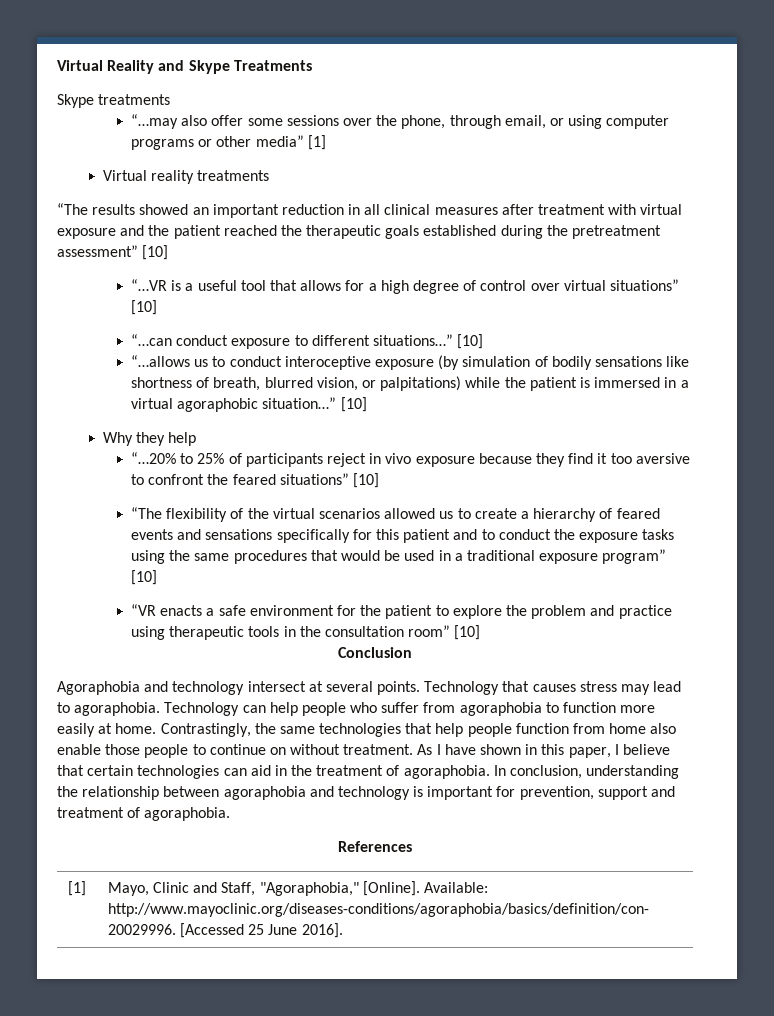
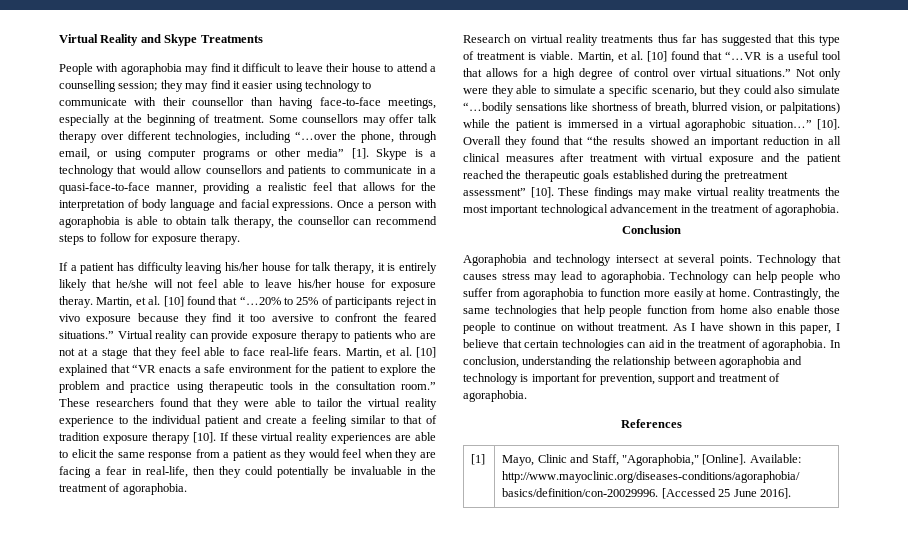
- Skype treatments
- “…may also offer some sessions over the phone, through email, or using computer programs or other media” [1]
- Virtual reality treatments
- “The results showed an important reduction in all clinical measures after treatment with virtual exposure and the patient reached the therapeutic goals established during the pretreatment assessment” [10]
- “…VR is a useful tool that allows for a high degree of control over virtual situations” [10]
- “…can conduct exposure to different situations…” [10]
- “…allows us to conduct interoceptive exposure (by simulation of bodily sensations like shortness of breath, blurred vision, or palpitations) while the patient is immersed in a virtual agoraphobic situation…” [10]
- Why they help
- “…20% to 25% of participants reject in vivo exposure because they find it too aversive to confront the feared situations” [10]
- “The flexibility of the virtual scenarios allowed us to create a hierarchy of feared events and sensations specifically for this patient and to conduct the exposure tasks using the same procedures that would be used in a traditional exposure program” [10]
- “VR enacts a safe environment for the patient to explore the problem and practice using therapeutic tools in the consultation room” [10]
+ People with agoraphobia may find it difficult to leave their house to attend a counselling session; they may find it easier using technology to communicate with their counsellor than having face-to-face meetings, especially at the beginning of treatment. Some counsellors may offer talk therapy over different technologies, including “…over the phone, through email, or using computer programs or other media” [1]. Skype is a technology that would allow counsellors and patients to communicate in a quasi-face-to-face manner, providing a realistic feel that allows for the interpretation of body language and facial expressions. Once a person with agoraphobia is able to obtain talk therapy, the counsellor can recommend steps to follow for exposure therapy.
+ If a patient has difficulty leaving his/her house for talk therapy, it is entirely likely that he/she will not feel able to leave his/her house for exposure theray. Martin, et al. [10] found that “…20% to 25% of participants reject in vivo exposure because they find it too aversive to confront the feared situations.” Virtual reality can provide exposure therapy to patients who are not at a stage that they feel able to face real-life fears. Martin, et al. [10] explained that “VR enacts a safe environment for the patient to explore the problem and practice using therapeutic tools in the consultation room.” These researchers found that they were able to tailor the virtual reality experience to the individual patient and create a feeling similar to that of tradition exposure therapy [10]. If these virtual reality experiences are able to elicit the same response from a patient as they would feel when they are facing a fear in real-life, then they could potentially be invaluable in the treatment of agoraphobia.
+ Research on virtual reality treatments thus far has suggested that this type of treatment is viable. Martin, et al. [10] found that “…VR is a useful tool that allows for a high degree of control over virtual situations.” Not only were they able to simulate a specific scenario, but they could also simulate “…bodily sensations like shortness of breath, blurred vision, or palpitations) while the patient is immersed in a virtual agoraphobic situation…” [10]. Overall they found that “the results showed an important reduction in all clinical measures after treatment with virtual exposure and the patient reached the therapeutic goals established during the pretreatment assessment” [10]. These findings may make virtual reality treatments the most important technological advancement in the treatment of agoraphobia.

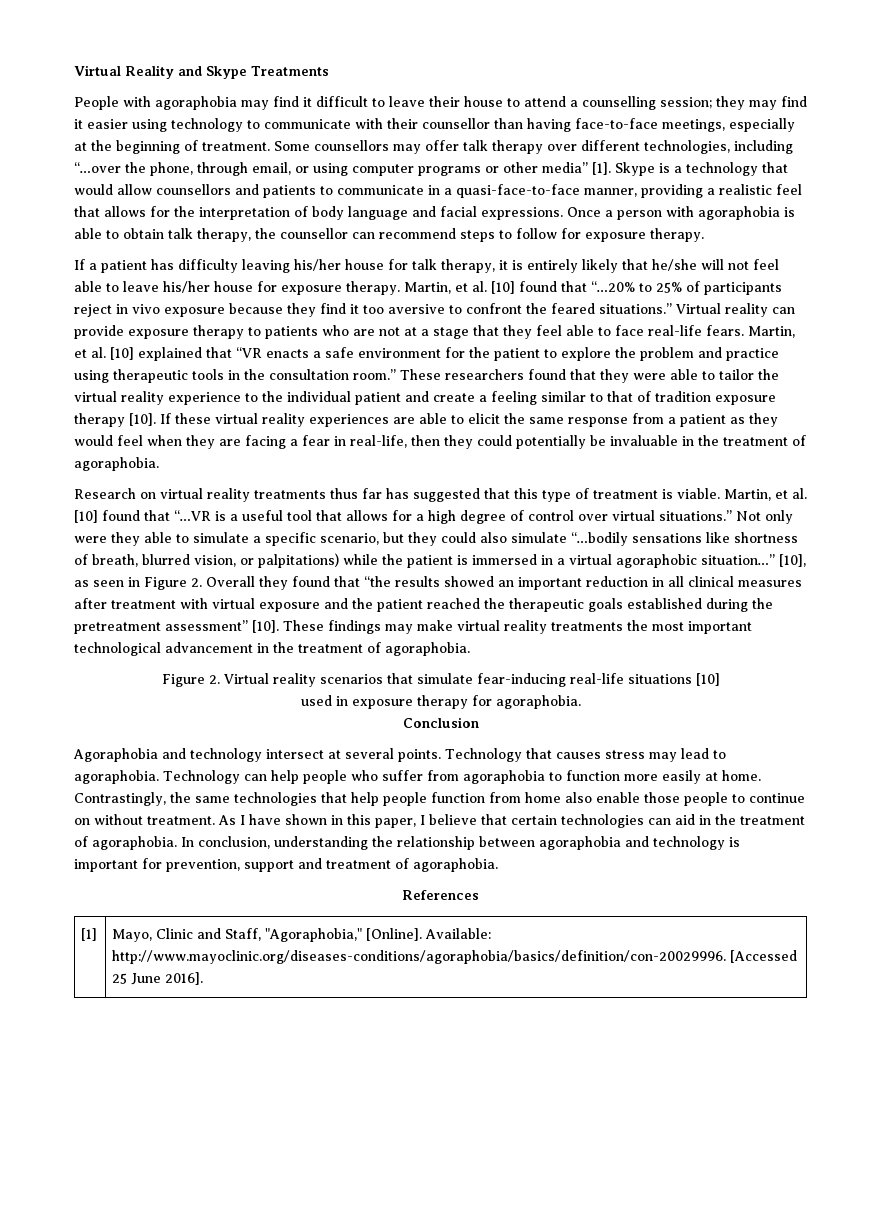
- If a patient has difficulty leaving his/her house for talk therapy, it is entirely likely that he/she will not feel able to leave his/her house for exposure theray.
+ If a patient has difficulty leaving his/her house for talk therapy, it is entirely likely that he/she will not feel able to leave his/her house for exposure therapy.
- [10]. Overall they found that “the results showed an important reduction in all clinical measures after treatment with virtual exposure and the patient reached the therapeutic goals established during the pretreatment assessment” [10].
+ [10], as seen in Figure 2. Overall they found that “the results showed an important reduction in all clinical measures after treatment with virtual exposure and the patient reached the therapeutic goals established during the pretreatment assessment” [10].
+ Figure 2. Virtual reality scenarios that simulate fear-inducing real-life situations [10]
+ used in exposure therapy for agoraphobia.

